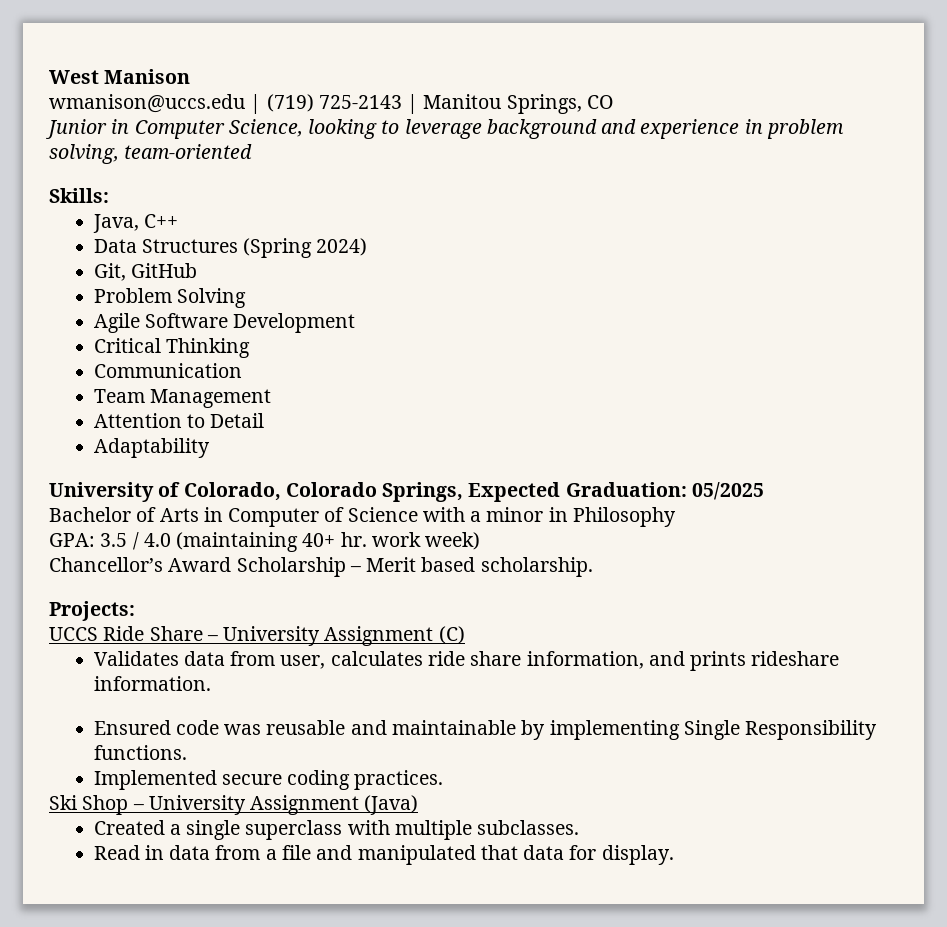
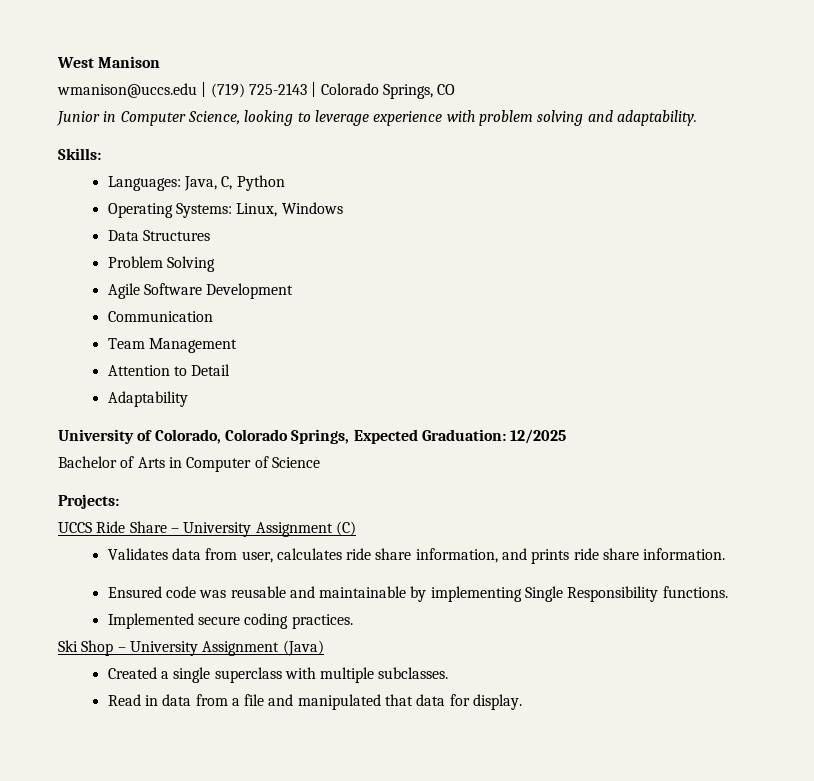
- wmanison@uccs.edu | (719) 725-2143 | Manitou Springs, CO
+ wmanison@uccs.edu | (719) 725-2143 | Colorado Springs, CO
- Junior in Computer Science, looking to leverage background and experience in problem solving, team-oriented
+ Junior in Computer Science, looking to leverage experience with problem solving and adaptability.
  Skills:
- Java, C++
- Data Structures (Spring 2024)
- Git, GitHub
+ Languages: Java, C, Python
+ Operating Systems: Linux, Windows
+ Data Structures
- Critical Thinking
- University of Colorado, Colorado Springs, Expected Graduation: 05/2025
+ University of Colorado, Colorado Springs, Expected Graduation: 12/2025
- Bachelor of Arts in Computer of Science with a minor in Philosophy
- GPA: 3.5 / 4.0 (maintaining 40+ hr. work week)
- Chancellor’s Award Scholarship – Merit based scholarship.
+ Bachelor of Arts in Computer of Science
- Validates data from user, calculates ride share information, and prints rideshare information.
+ Validates data from user, calculates ride share information, and prints ride share information.

